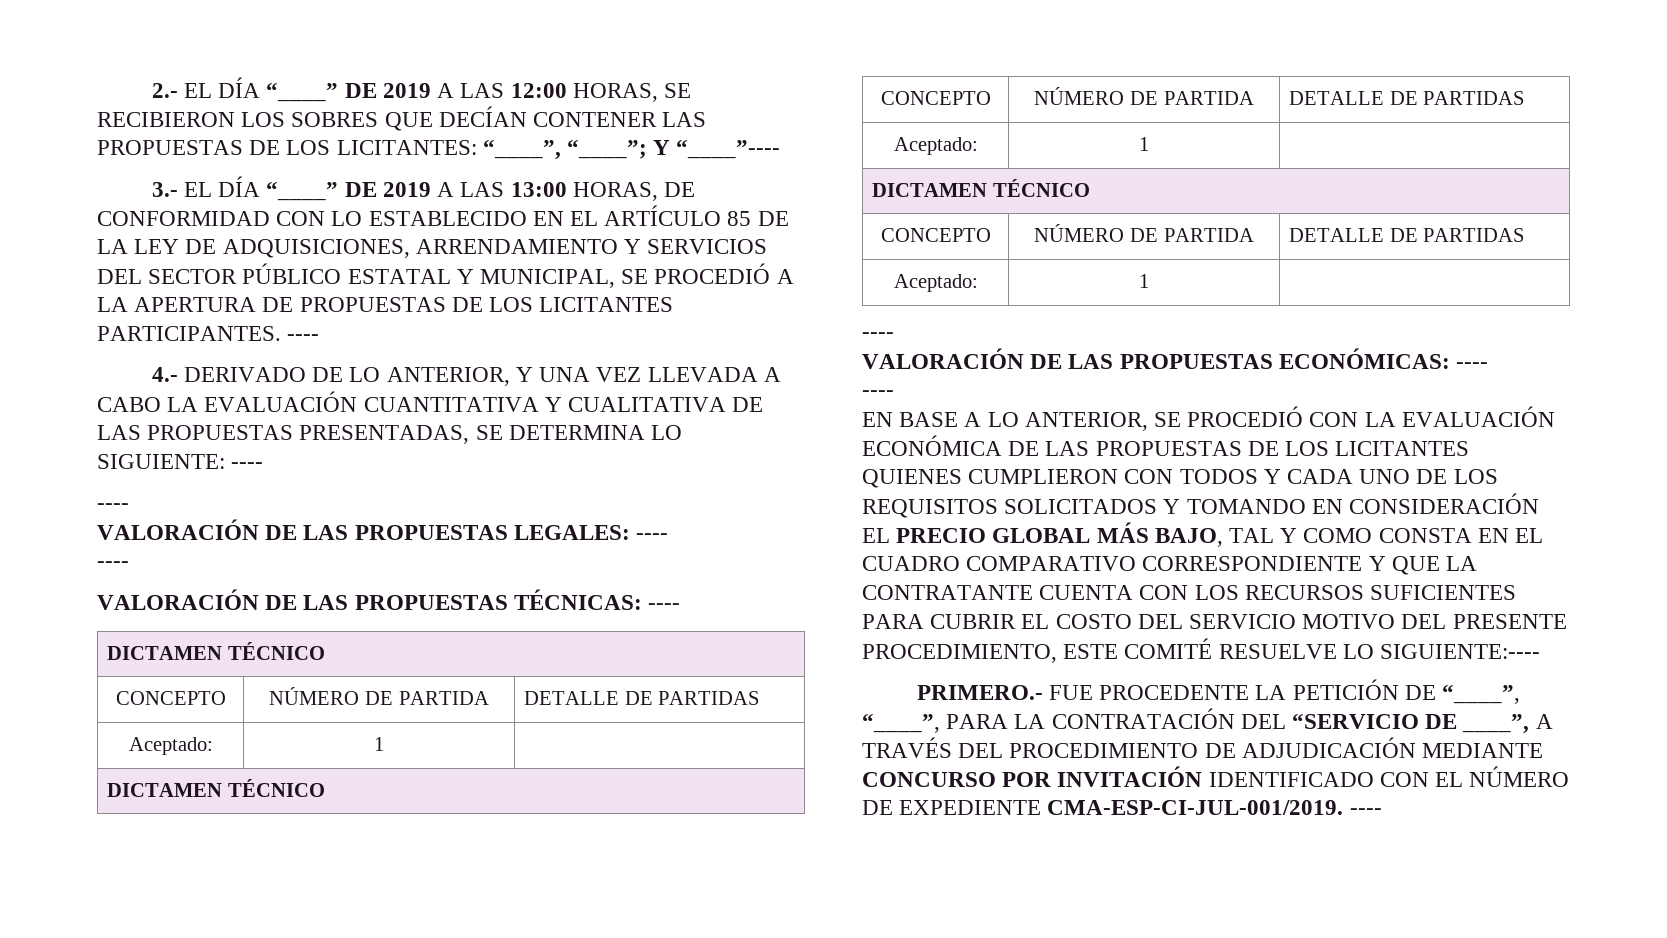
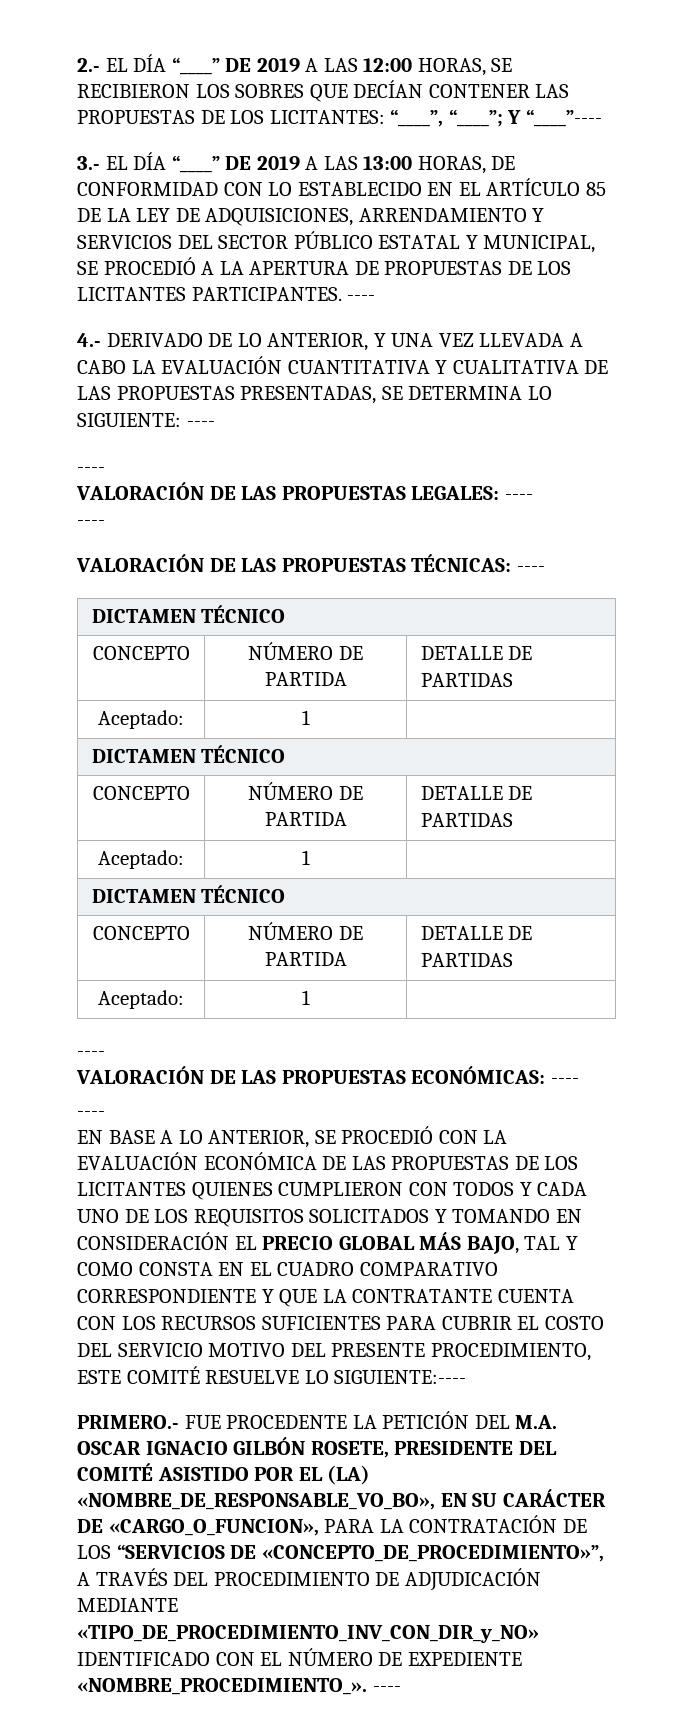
- PRIMERO.- FUE PROCEDENTE LA PETICIÓN DE “____”, “____”, PARA LA CONTRATACIÓN DEL “SERVICIO DE ____”, A TRAVÉS DEL PROCEDIMIENTO DE ADJUDICACIÓN MEDIANTE CONCURSO POR INVITACIÓN IDENTIFICADO CON EL NÚMERO DE EXPEDIENTE CMA-ESP-CI-JUL-001/2019.
+ PRIMERO.- FUE PROCEDENTE LA PETICIÓN DEL M.A. OSCAR IGNACIO GILBÓN ROSETE, PRESIDENTE DEL COMITÉ ASISTIDO POR EL (LA) «NOMBRE_DE_RESPONSABLE_VO_BO», EN SU CARÁCTER DE «CARGO_O_FUNCION», PARA LA CONTRATACIÓN DE LOS “SERVICIOS DE «CONCEPTO_DE_PROCEDIMIENTO»”, A TRAVÉS DEL PROCEDIMIENTO DE ADJUDICACIÓN MEDIANTE «TIPO_DE_PROCEDIMIENTO_INV_CON_DIR_y_NO» IDENTIFICADO CON EL NÚMERO DE EXPEDIENTE «NOMBRE_PROCEDIMIENTO_».

